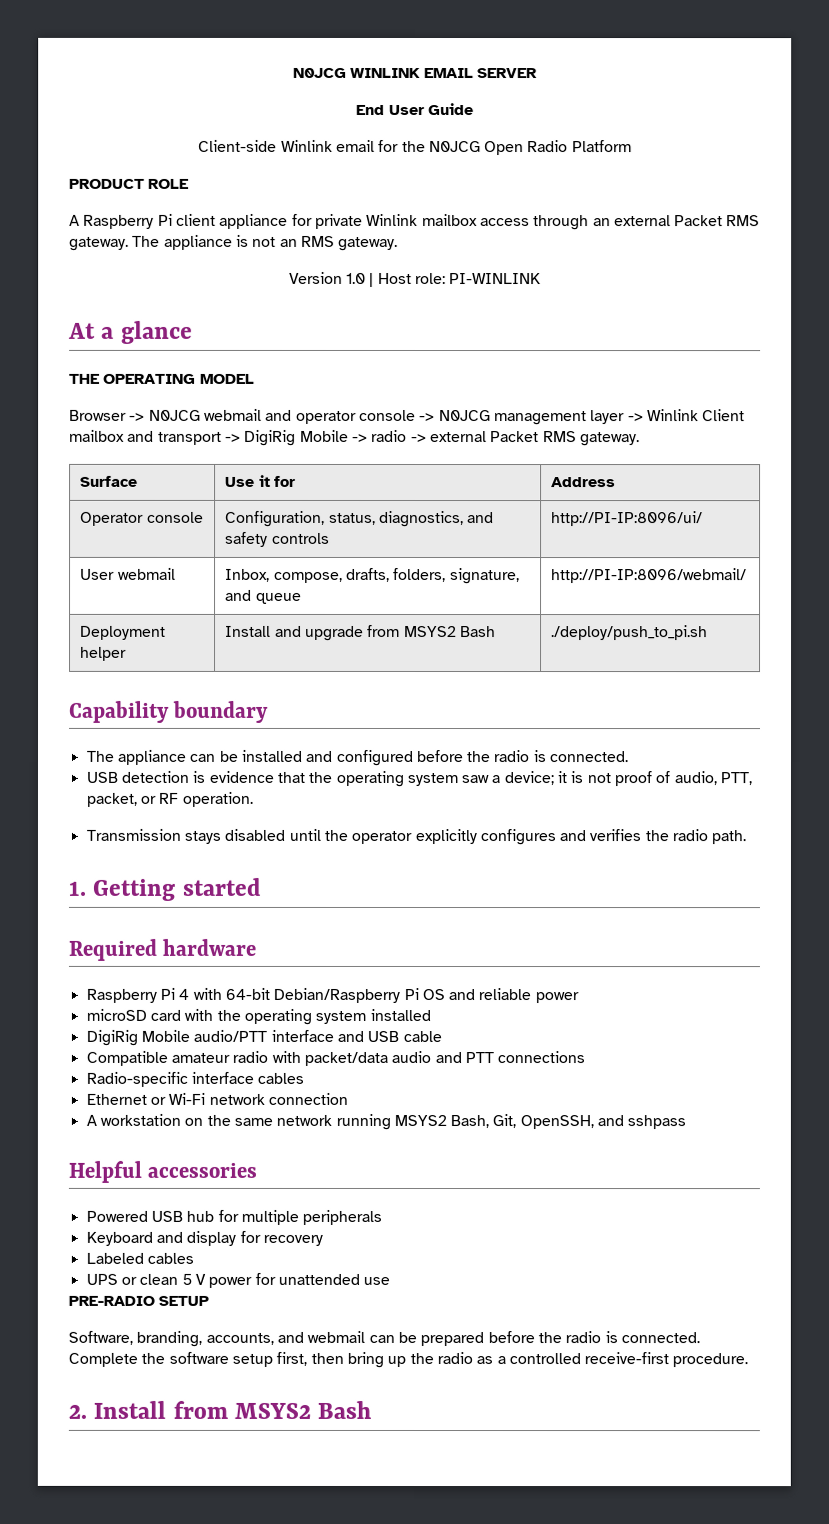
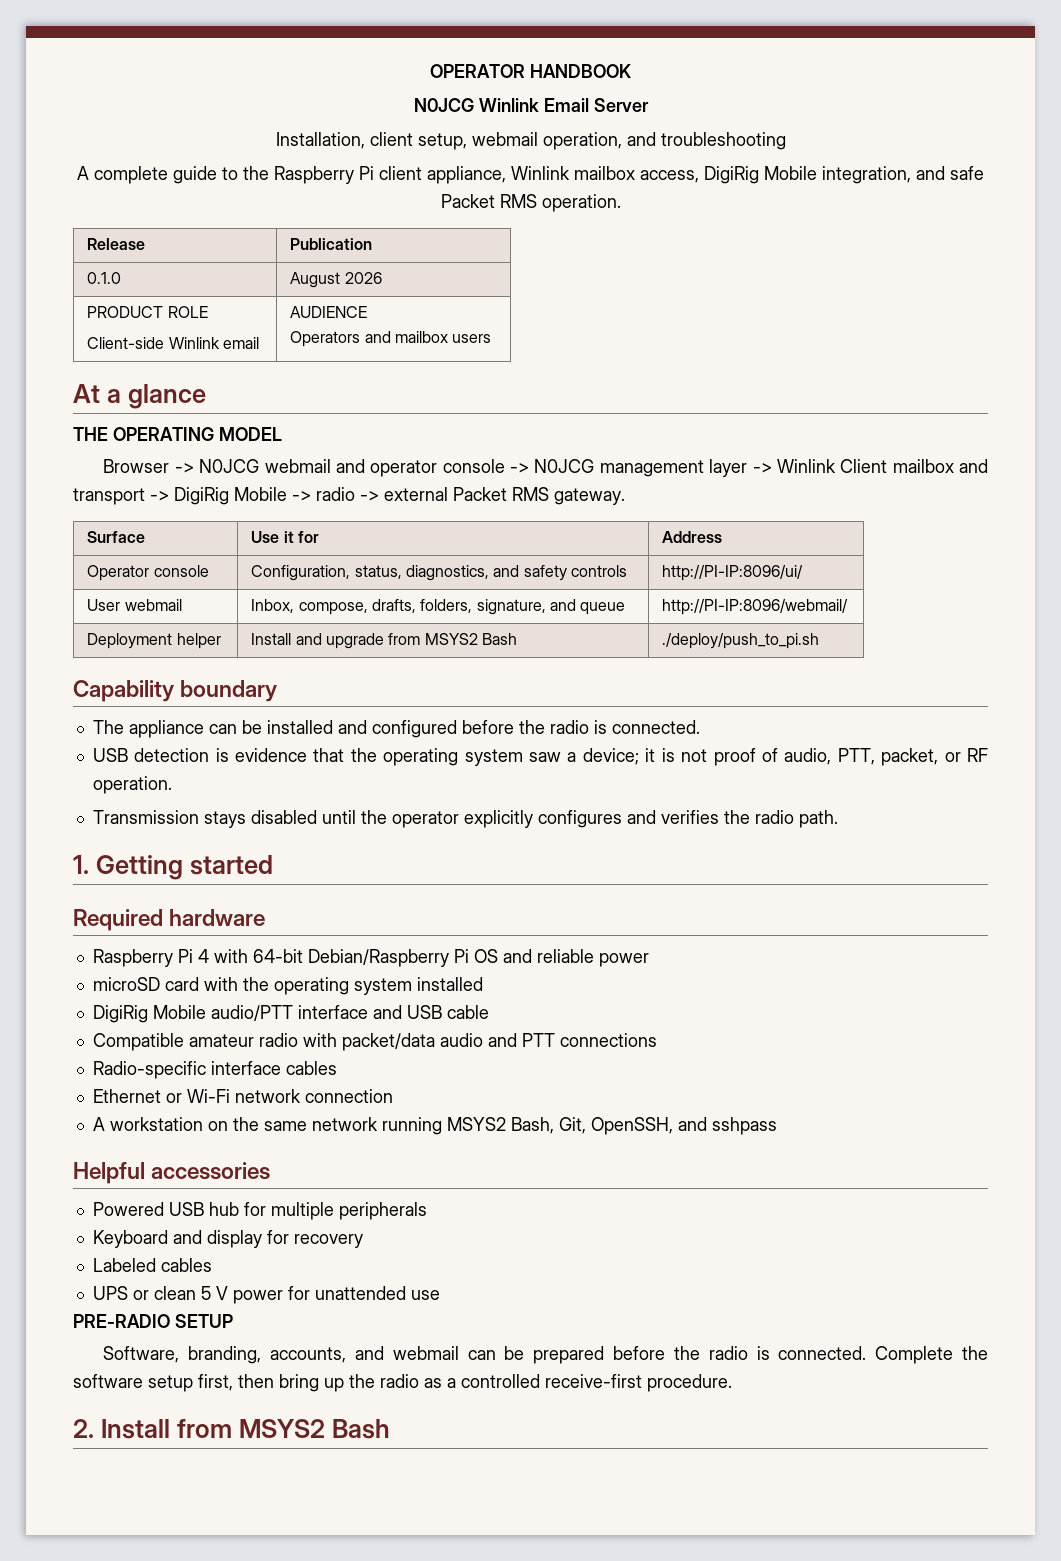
- N0JCG WINLINK EMAIL SERVER
- End User Guide
- Client-side Winlink email for the N0JCG Open Radio Platform
+ OPERATOR HANDBOOK
+ N0JCG Winlink Email Server
+ Installation, client setup, webmail operation, and troubleshooting
+ A complete guide to the Raspberry Pi client appliance, Winlink mailbox access, DigiRig Mobile integration, and safe Packet RMS operation.
+ Release | Publication
+ 0.1.0 | August 2026
  PRODUCT ROLE
- A Raspberry Pi client appliance for private Winlink mailbox access through an external Packet RMS gateway. The appliance is not an RMS gateway.
- Version 1.0 | Host role: PI-WINLINK
+ Client-side Winlink email | AUDIENCE
+ Operators and mailbox users

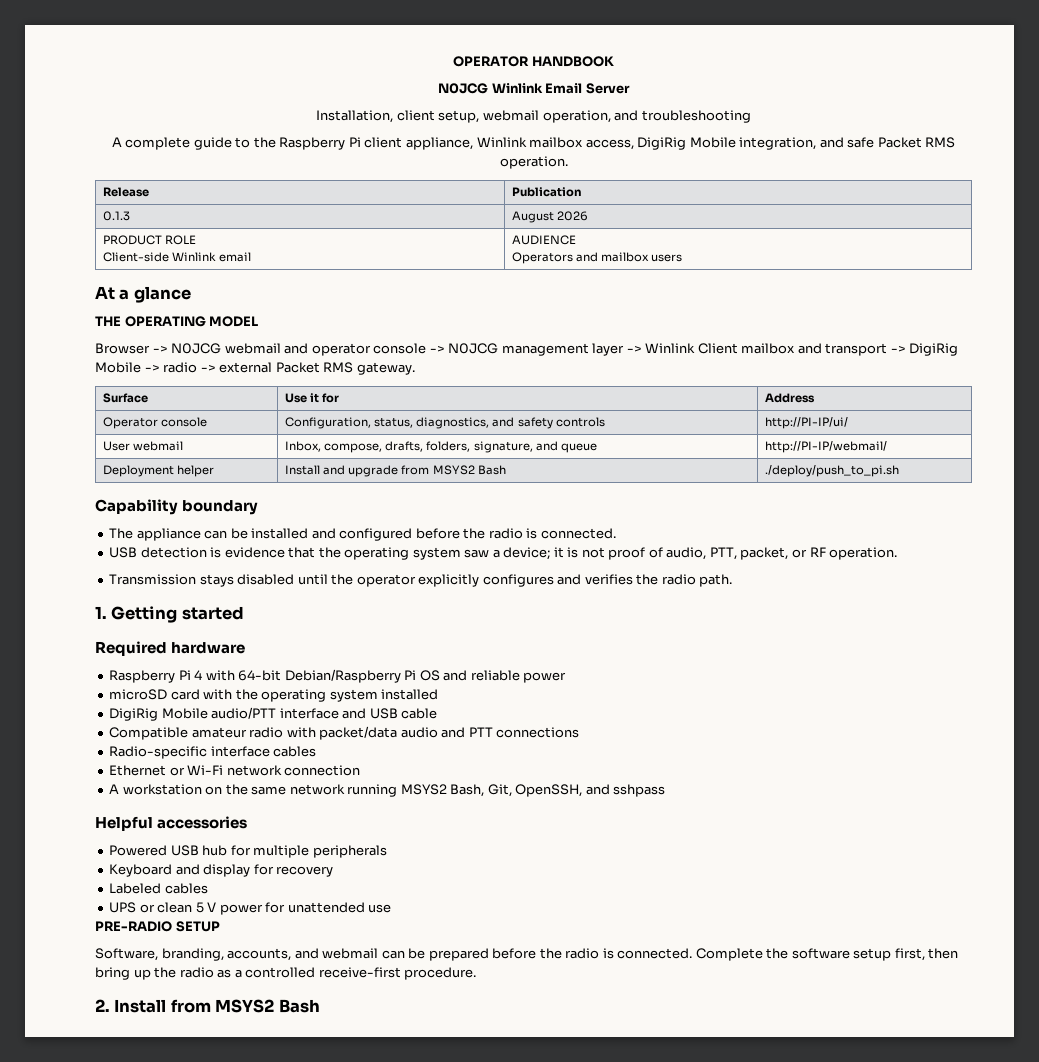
- 0.1.0 | August 2026
+ 0.1.3 | August 2026
- Operator console | Configuration, status, diagnostics, and safety controls | http://PI-IP:8096/ui/
+ Operator console | Configuration, status, diagnostics, and safety controls | http://PI-IP/ui/
- User webmail | Inbox, compose, drafts, folders, signature, and queue | http://PI-IP:8096/webmail/
+ User webmail | Inbox, compose, drafts, folders, signature, and queue | http://PI-IP/webmail/

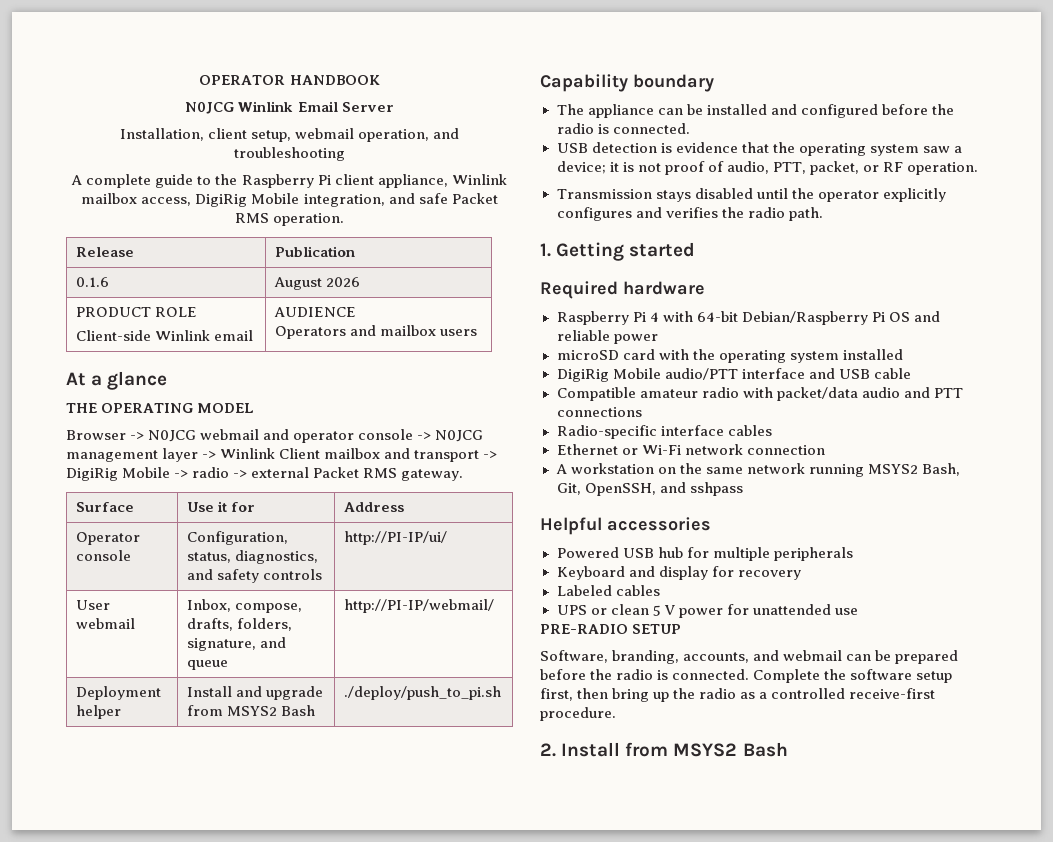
- 0.1.3 | August 2026
+ 0.1.6 | August 2026

